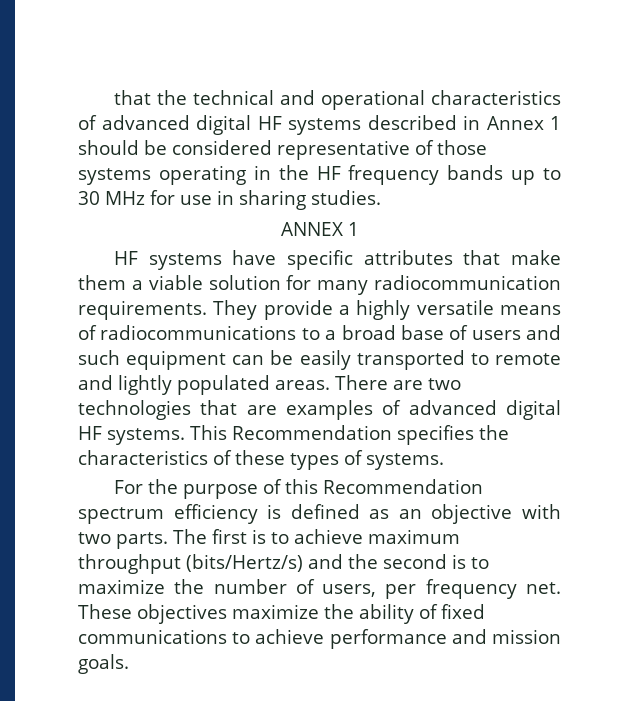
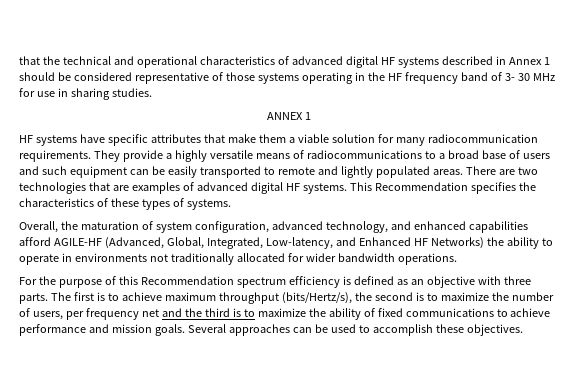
- that the technical and operational characteristics of advanced digital HF systems described in Annex 1 should be considered representative of those systems operating in the HF frequency bands up to 30 MHz for use in sharing studies.
+ that the technical and operational characteristics of advanced digital HF systems described in Annex 1 should be considered representative of those systems operating in the HF frequency band of 3- 30 MHz for use in sharing studies.
+ Overall, the maturation of system configuration, advanced technology, and enhanced capabilities afford AGILE-HF (Advanced, Global, Integrated, Low-latency, and Enhanced HF Networks) the ability to operate in environments not traditionally allocated for wider bandwidth operations.
- For the purpose of this Recommendation spectrum efficiency is defined as an objective with two parts.
+ For the purpose of this Recommendation spectrum efficiency is defined as an objective with three parts.
- The first is to achieve maximum throughput (bits/Hertz/s) and the second is to maximize the number of users, per frequency net. These objectives maximize the ability of fixed communications to achieve performance and mission goals.
+ The first is to achieve maximum throughput (bits/Hertz/s), the second is to maximize the number of users, per frequency net and the third is to maximize the ability of fixed communications to achieve performance and mission goals.
+ Several approaches can be used to accomplish these objectives.

